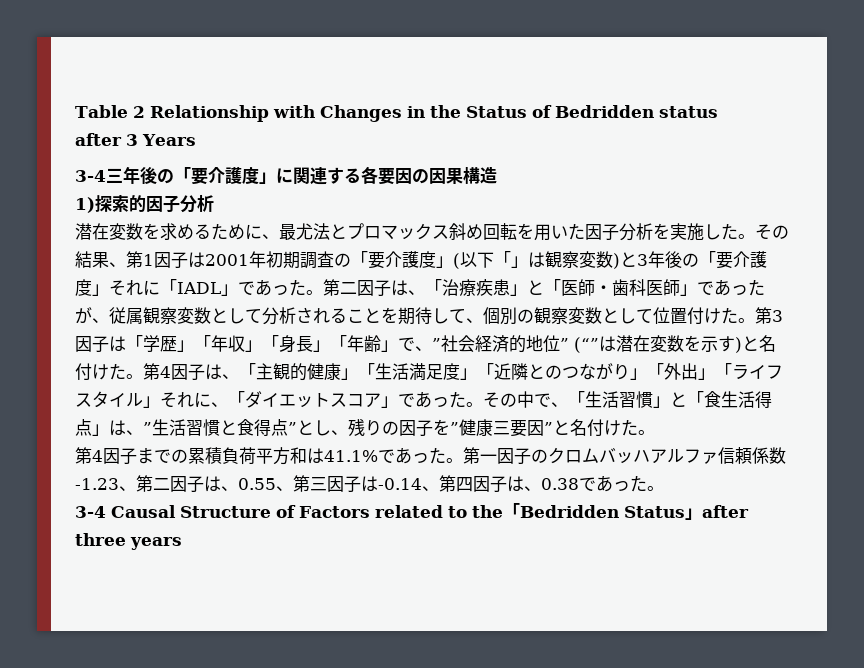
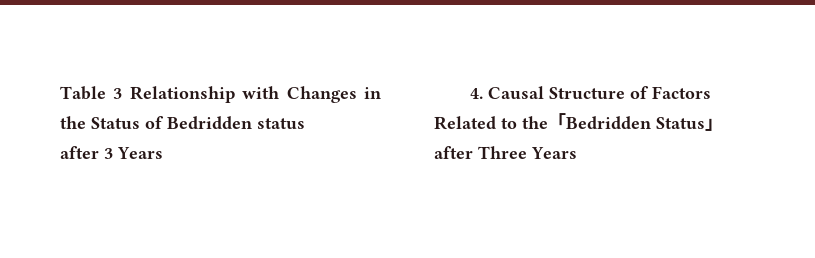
- Table 2 Relationship with Changes in the Status of Bedridden status
+ Table 3 Relationship with Changes in the Status of Bedridden status
- 3-4三年後の「要介護度」に関連する各要因の因果構造
- 1)探索的因子分析
- 潜在変数を求めるために、最尤法とプロマックス斜め回転を用いた因子分析を実施した。その結果、第1因子は2001年初期調査の「要介護度」(以下「」は観察変数)と3年後の「要介護度」それに「IADL」であった。第二因子は、「治療疾患」と「医師・歯科医師」であったが、従属観察変数として分析されることを期待して、個別の観察変数として位置付けた。第3因子は「学歴」「年収」「身長」「年齢」で、”社会経済的地位” (“”は潜在変数を示す)と名付けた。第4因子は、「主観的健康」「生活満足度」「近隣とのつながり」「外出」「ライフスタイル」それに、「ダイエットスコア」であった。その中で、「生活習慣」と「食生活得点」は、”生活習慣と食得点”とし、残りの因子を”健康三要因”と名付けた。
- 第4因子までの累積負荷平方和は41.1%であった。第一因子のクロムバッハアルファ信頼係数-1.23、第二因子は、0.55、第三因子は-0.14、第四因子は、0.38であった。
- 3-4 Causal Structure of Factors related to the「Bedridden Status」after three years
+ 4. Causal Structure of Factors Related to the「Bedridden Status」after Three Years

